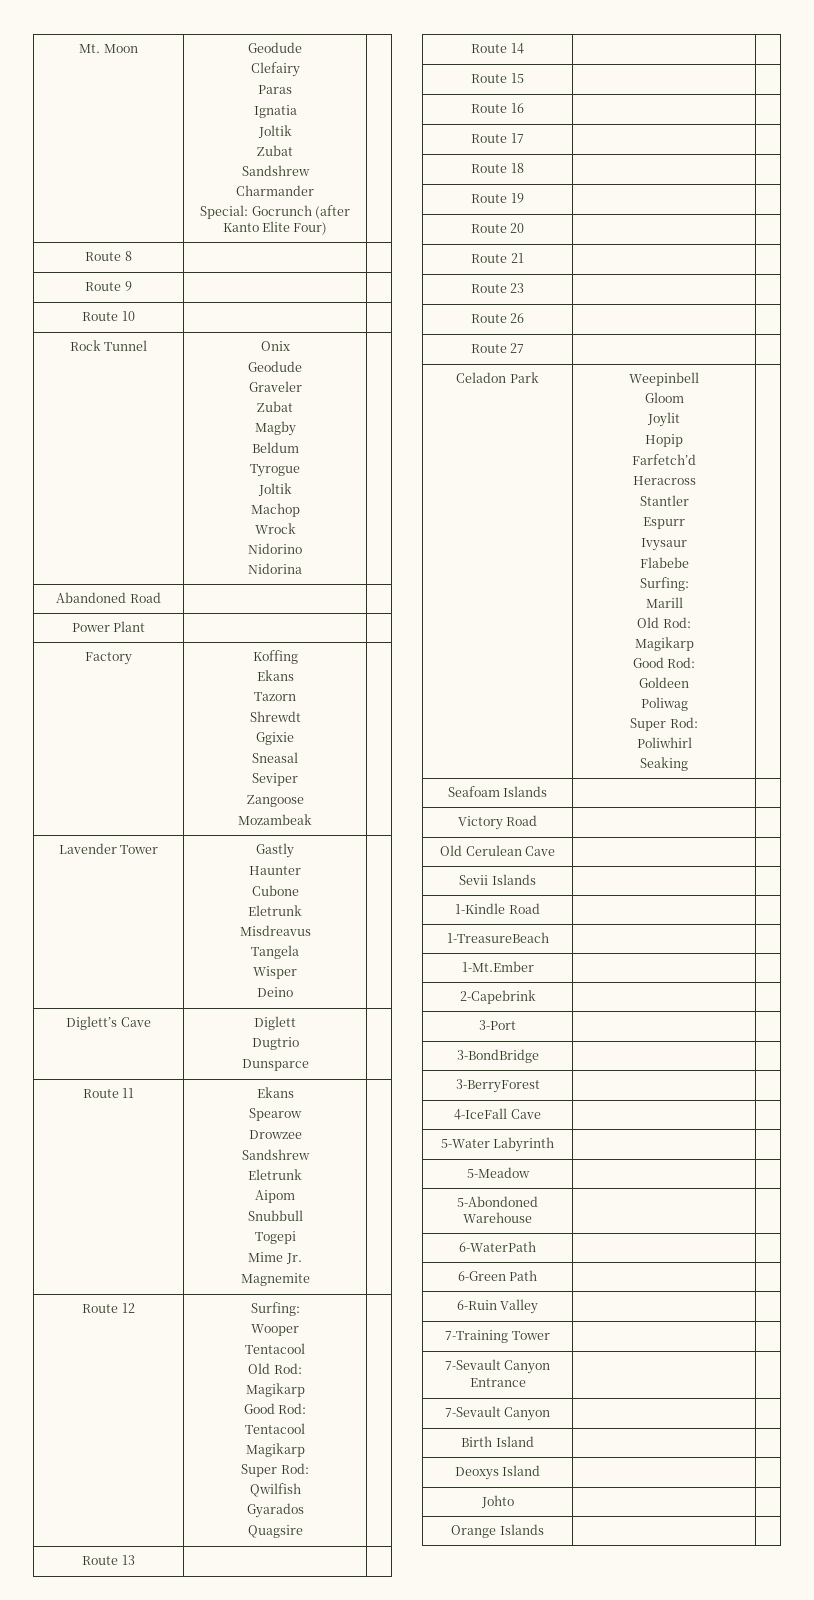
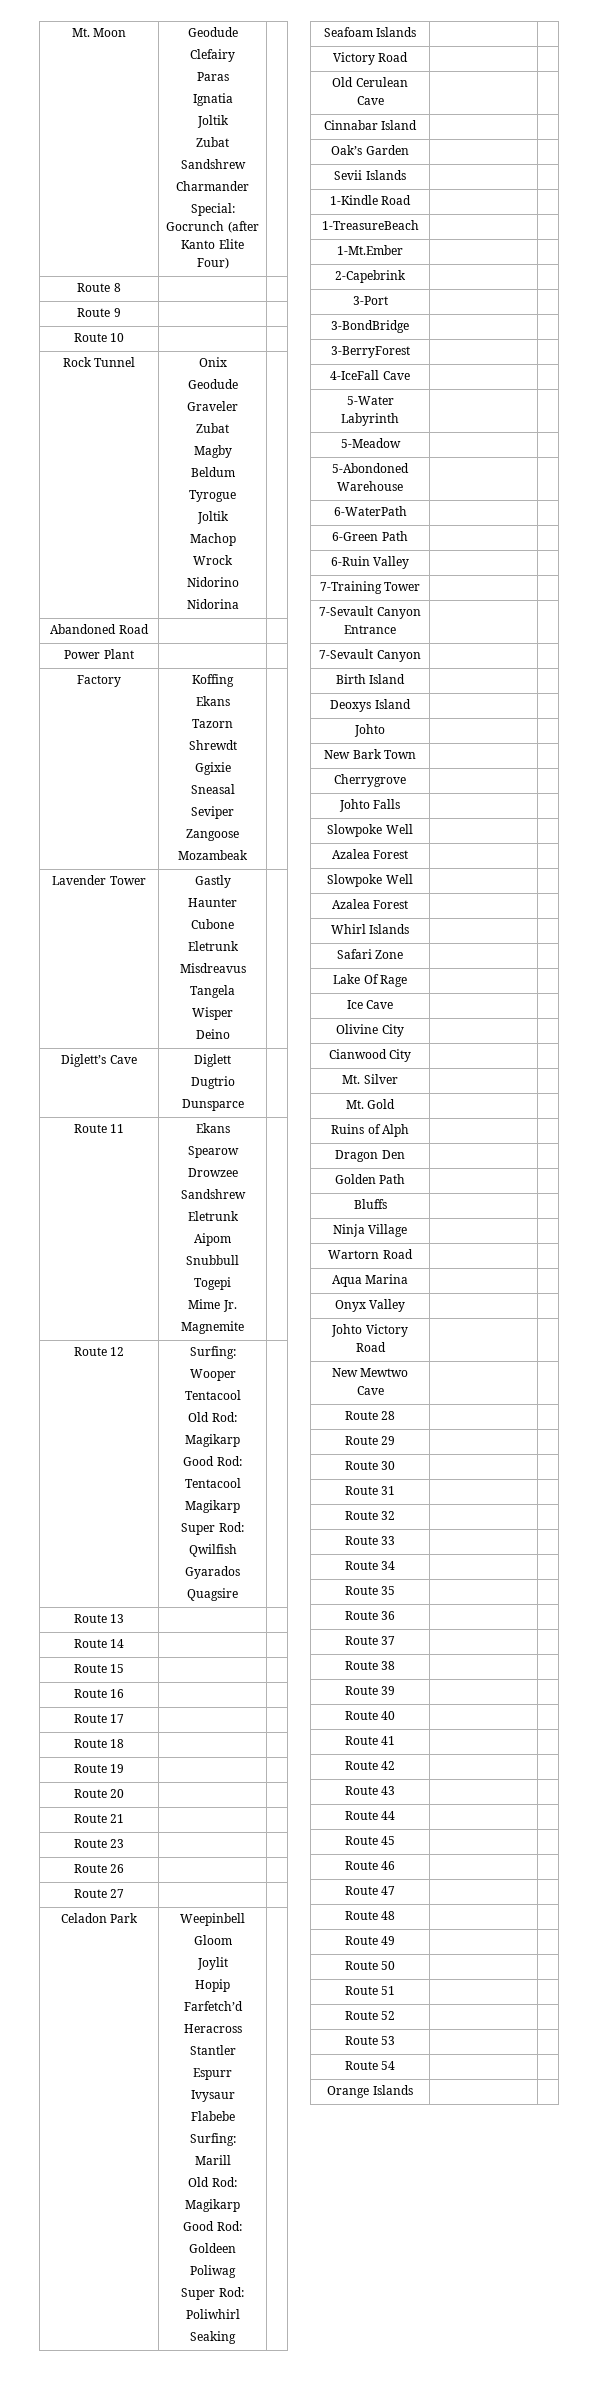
+ Cinnabar Island | |
+ Oak’s Garden | |
+ New Bark Town | |
+ Cherrygrove | |
+ Johto Falls | |
+ Slowpoke Well | |
+ Azalea Forest | |
+ Slowpoke Well | |
+ Azalea Forest | |
+ Whirl Islands | |
+ Safari Zone | |
+ Lake Of Rage | |
+ Ice Cave | |
+ Olivine City | |
+ Cianwood City | |
+ Mt. Silver | |
+ Mt. Gold | |
+ Ruins of Alph | |
+ Dragon Den | |
+ Golden Path | |
+ Bluffs | |
+ Ninja Village | |
+ Wartorn Road | |
+ Aqua Marina | |
+ Onyx Valley | |
+ Johto Victory Road | |
+ New Mewtwo Cave | |
+ Route 28 | |
+ Route 29 | |
+ Route 30 | |
+ Route 31 | |
+ Route 32 | |
+ Route 33 | |
+ Route 34 | |
+ Route 35 | |
+ Route 36 | |
+ Route 37 | |
+ Route 38 | |
+ Route 39 | |
+ Route 40 | |
+ Route 41 | |
+ Route 42 | |
+ Route 43 | |
+ Route 44 | |
+ Route 45 | |
+ Route 46 | |
+ Route 47 | |
+ Route 48 | |
+ Route 49 | |
+ Route 50 | |
+ Route 51 | |
+ Route 52 | |
+ Route 53 | |
+ Route 54 | |

